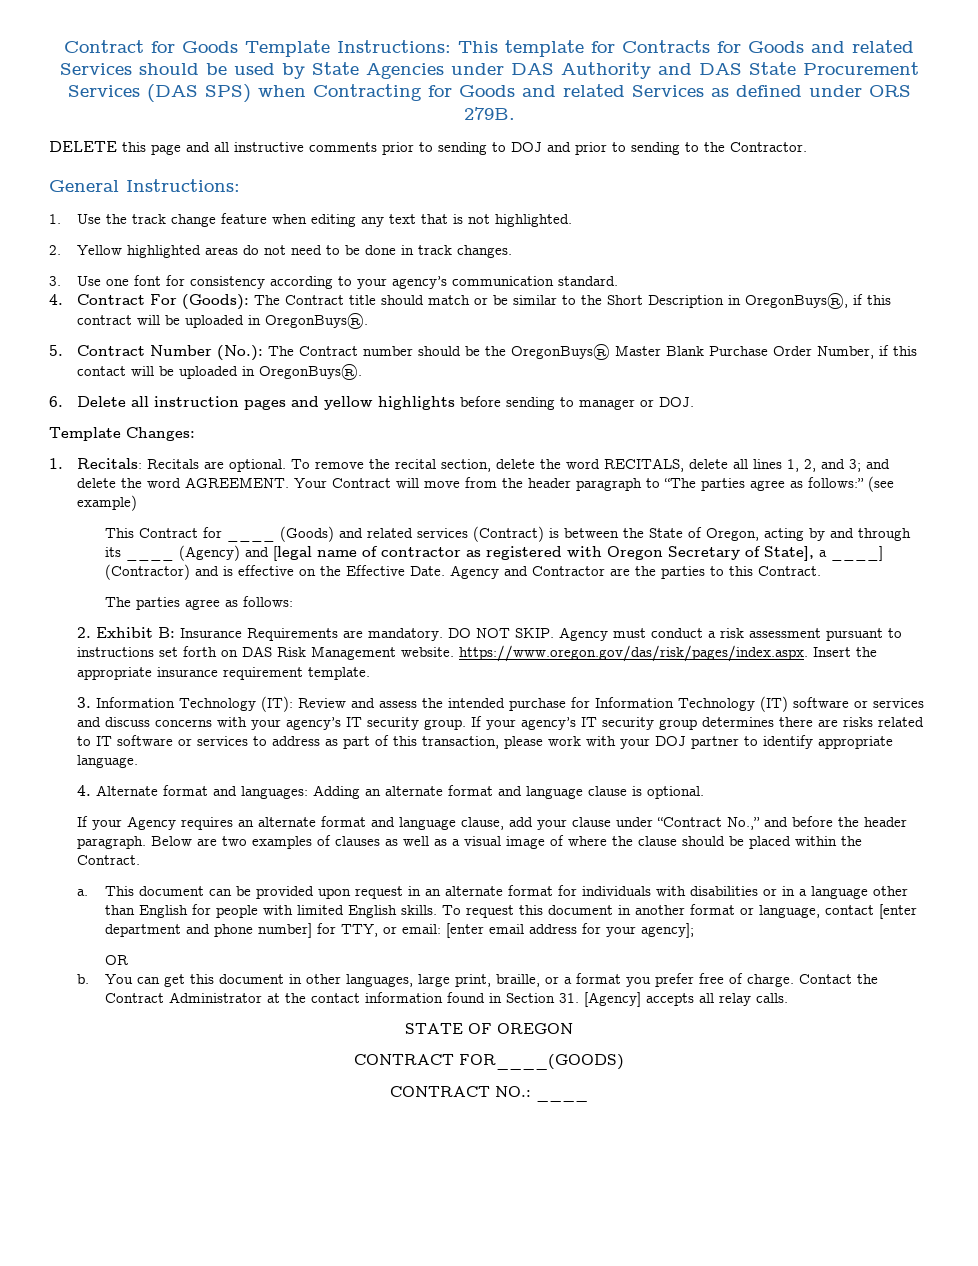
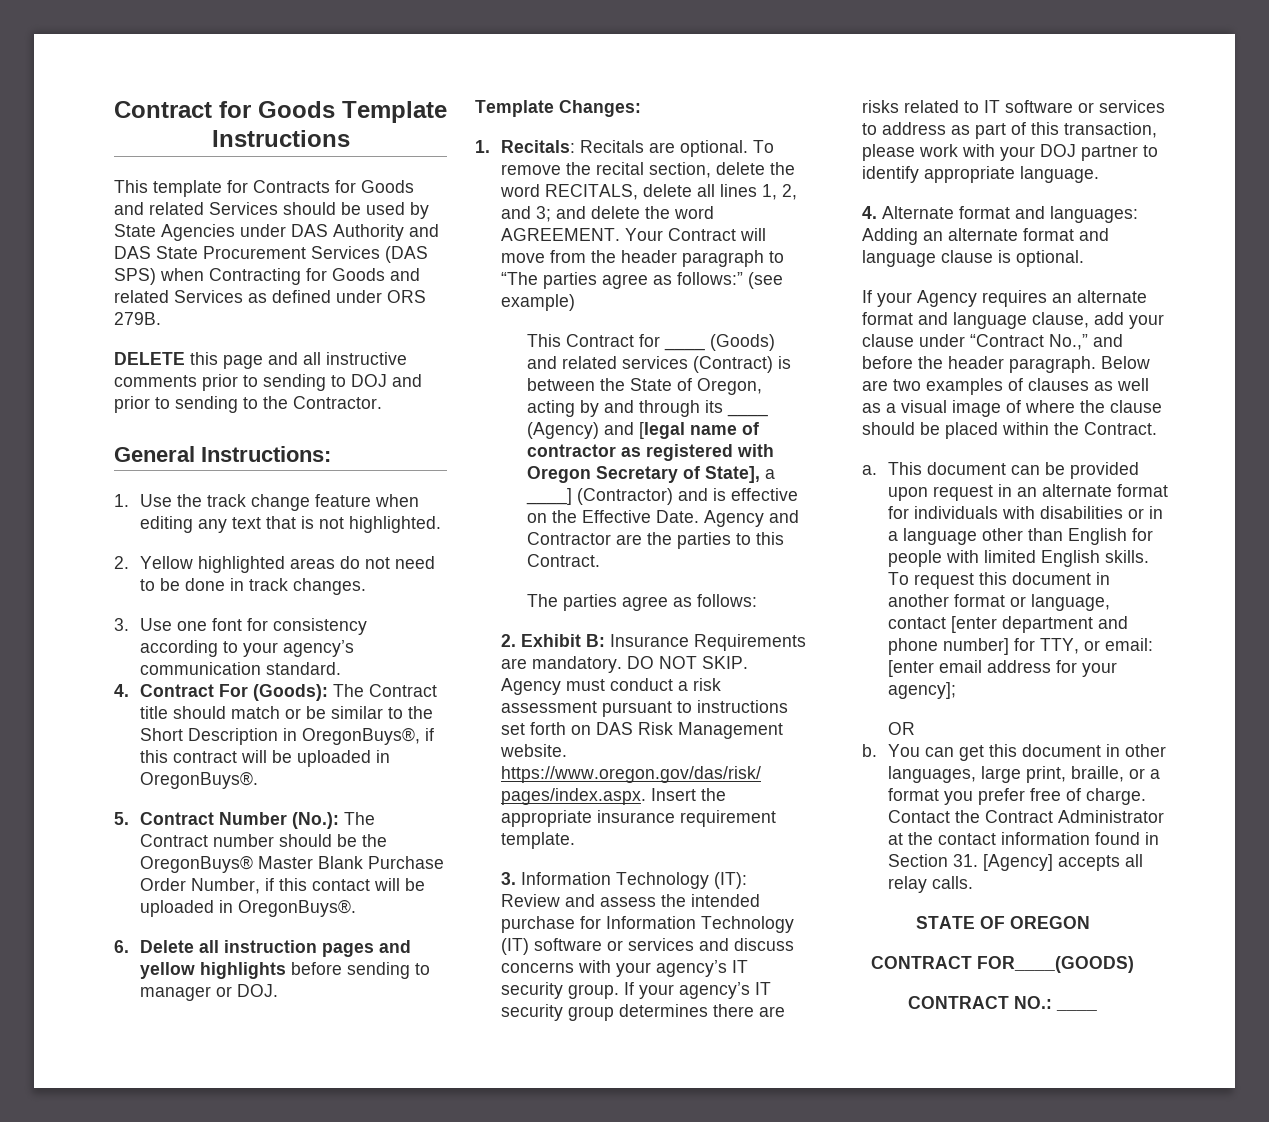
- Contract for Goods Template Instructions: This template for Contracts for Goods and related Services should be used by State Agencies under DAS Authority and DAS State Procurement Services (DAS SPS) when Contracting for Goods and related Services as defined under ORS 279B.
+ Contract for Goods Template Instructions
+ This template for Contracts for Goods and related Services should be used by State Agencies under DAS Authority and DAS State Procurement Services (DAS SPS) when Contracting for Goods and related Services as defined under ORS 279B.

